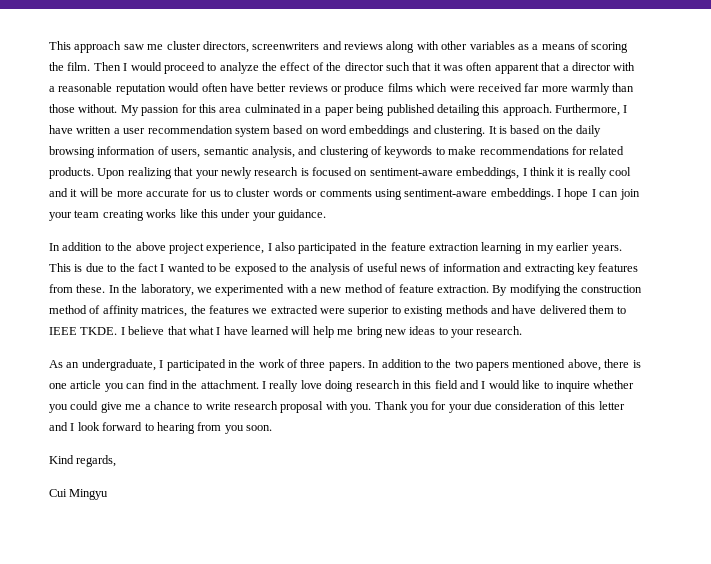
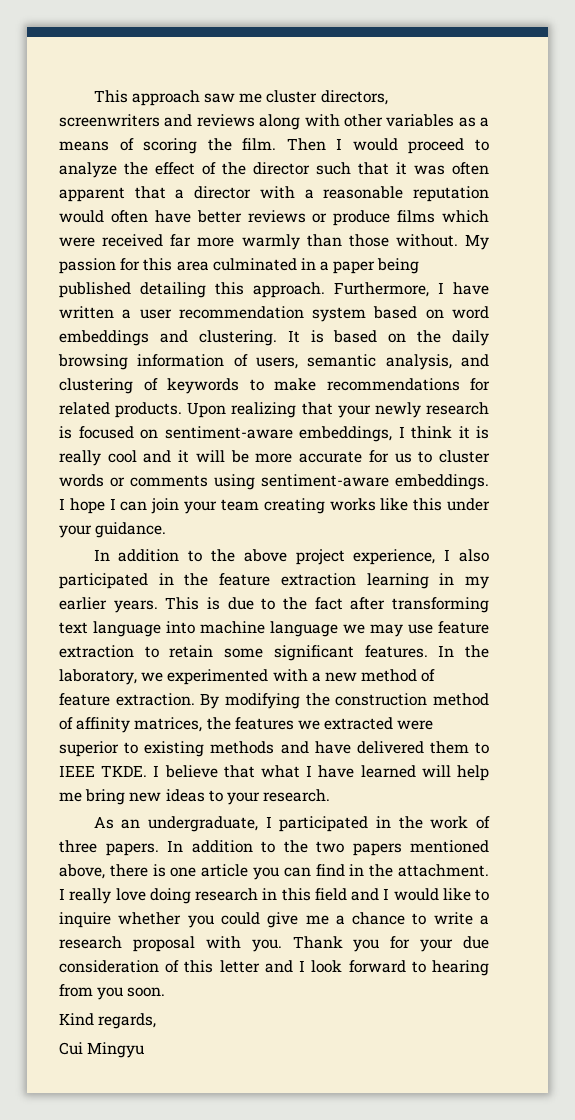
- This is due to the fact I wanted to be exposed to the analysis of useful news of information and extracting key features from these.
+ This is due to the fact after transforming text language into machine language we may use feature extraction to retain some significant features.
- I really love doing research in this field and I would like to inquire whether you could give me a chance to write research proposal with you.
+ I really love doing research in this field and I would like to inquire whether you could give me a chance to write a research proposal with you.

